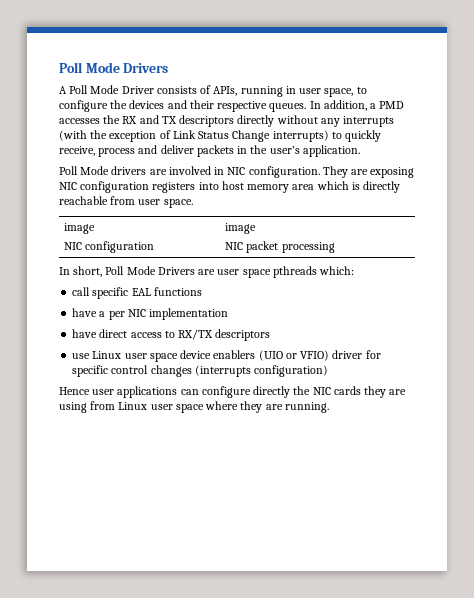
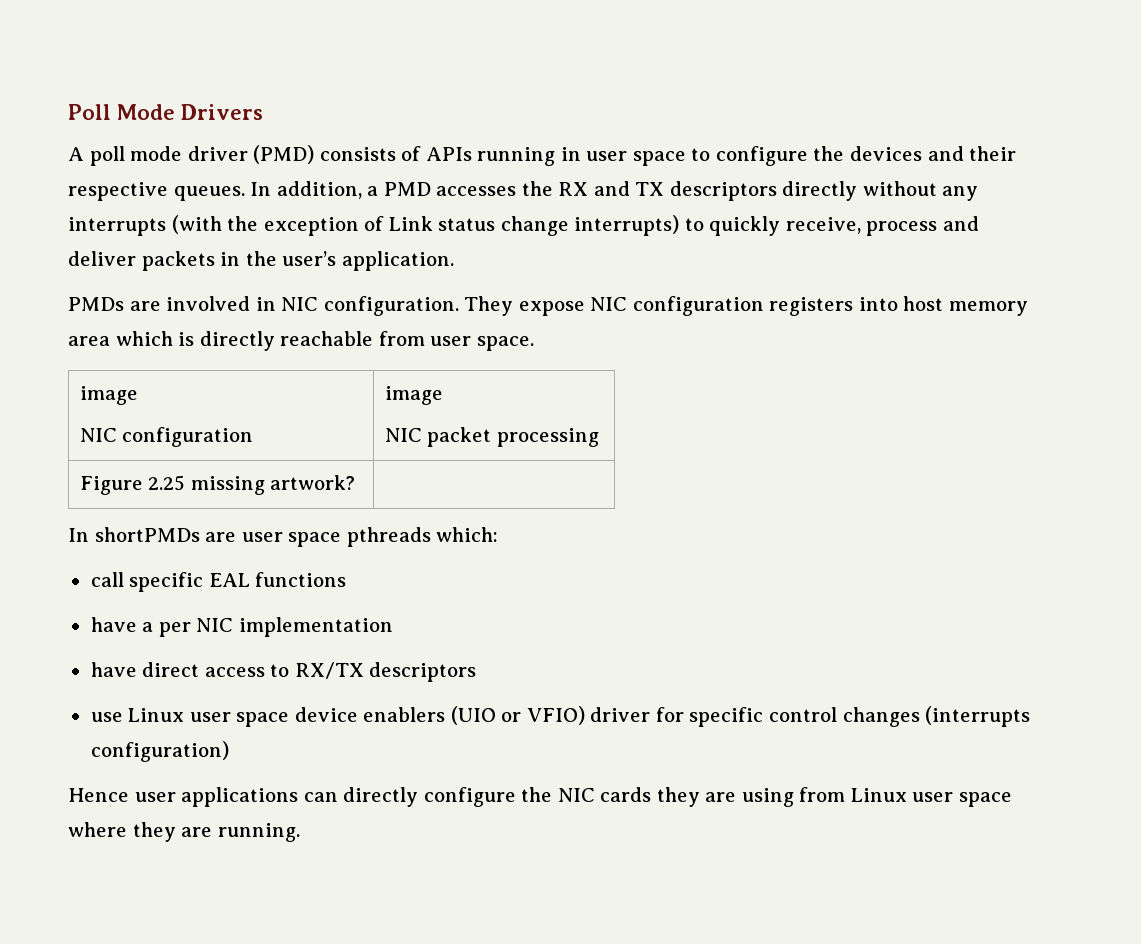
- A Poll Mode Driver consists of APIs, running in user space, to configure the devices and their respective queues.
+ A poll mode driver (PMD) consists of APIs running in user space to configure the devices and their respective queues.
- In addition, a PMD accesses the RX and TX descriptors directly without any interrupts (with the exception of Link Status Change interrupts) to quickly receive, process and deliver packets in the user’s application.
+ In addition, a PMD accesses the RX and TX descriptors directly without any interrupts (with the exception of Link status change interrupts) to quickly receive, process and deliver packets in the user’s application.
- Poll Mode drivers are involved in NIC configuration.
+ PMDs are involved in NIC configuration.
- They are exposing NIC configuration registers into host memory area which is directly reachable from user space.
+ They expose NIC configuration registers into host memory area which is directly reachable from user space.
- In short, Poll Mode Drivers are user space pthreads which:
+ Figure 2.25 missing artwork? |
+ In shortPMDs are user space pthreads which:
- Hence user applications can configure directly the NIC cards they are using from Linux user space where they are running.
+ Hence user applications can directly configure the NIC cards they are using from Linux user space where they are running.

